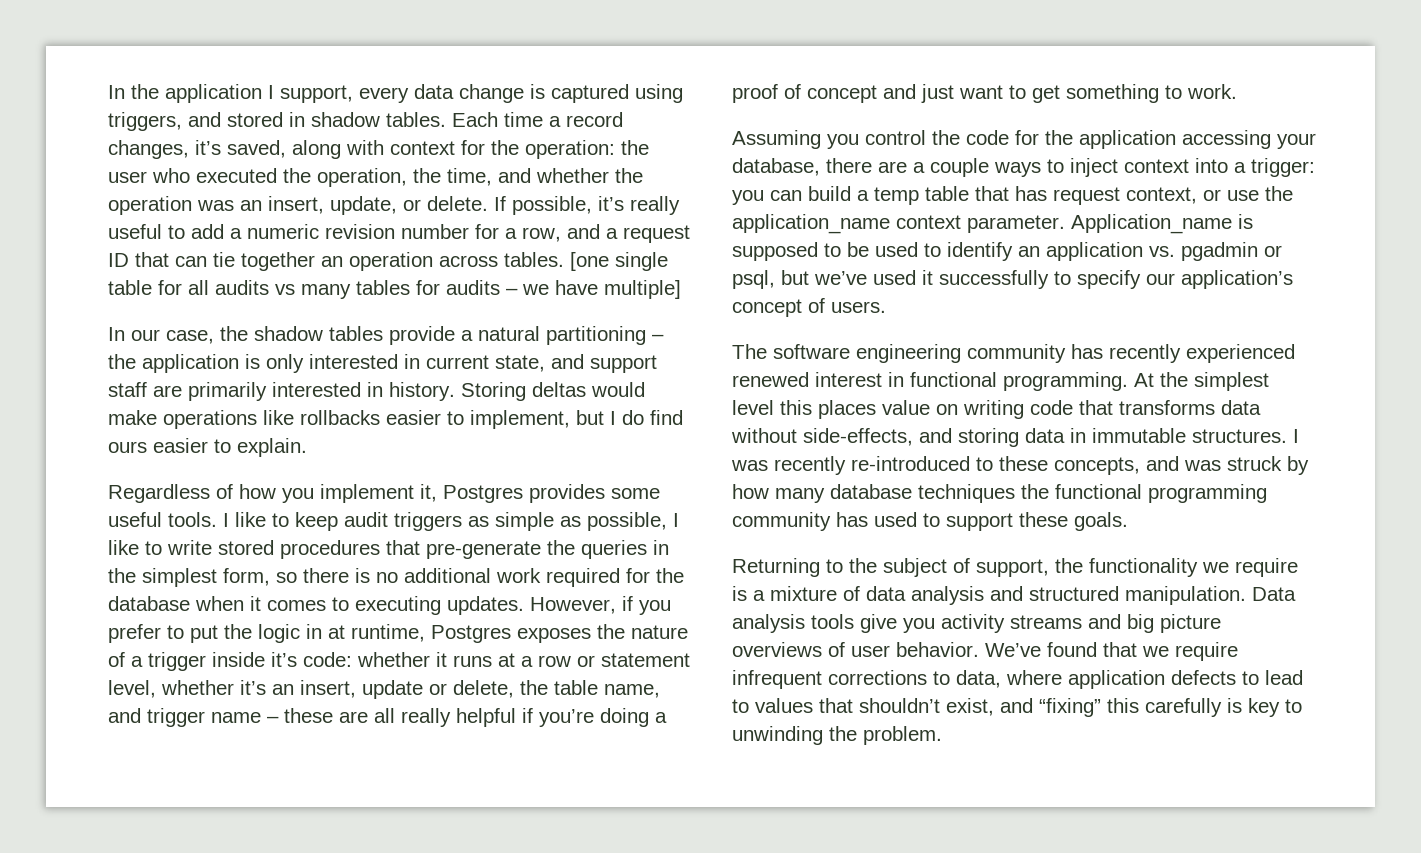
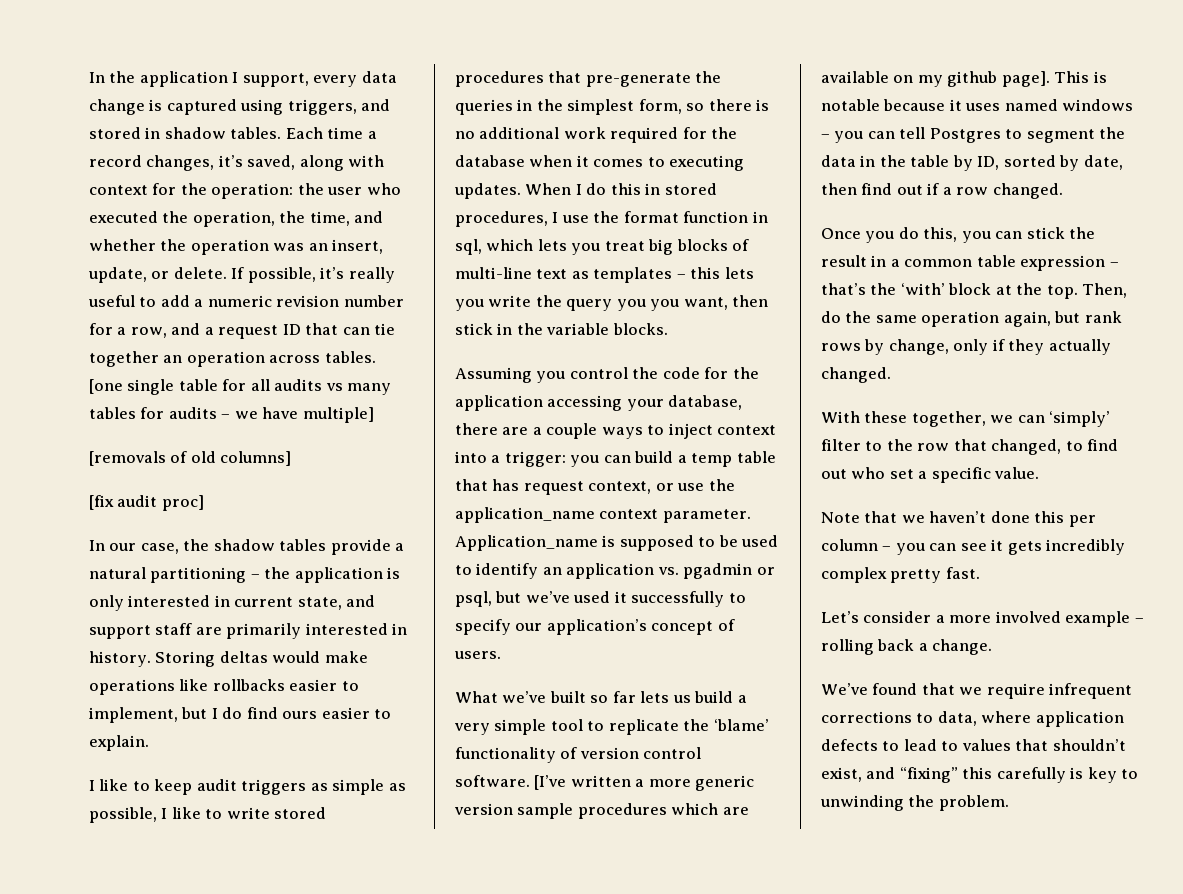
+ [removals of old columns]
+ [fix audit proc]
- Regardless of how you implement it, Postgres provides some useful tools.
- However, if you prefer to put the logic in at runtime, Postgres exposes the nature of a trigger inside it’s code: whether it runs at a row or statement level, whether it’s an insert, update or delete, the table name, and trigger name – these are all really helpful if you’re doing a proof of concept and just want to get something to work.
+ When I do this in stored procedures, I use the format function in sql, which lets you treat big blocks of multi-line text as templates – this lets you write the query you you want, then stick in the variable blocks.
- The software engineering community has recently experienced renewed interest in functional programming. At the simplest level this places value on writing code that transforms data without side-effects, and storing data in immutable structures. I was recently re-introduced to these concepts, and was struck by how many database techniques the functional programming community has used to support these goals.
- Returning to the subject of support, the functionality we require is a mixture of data analysis and structured manipulation. Data analysis tools give you activity streams and big picture overviews of user behavior. We’ve found that we require infrequent corrections to data, where application defects to lead to values that shouldn’t exist, and “fixing” this carefully is key to unwinding the problem.
+ What we’ve built so far lets us build a very simple tool to replicate the ‘blame’ functionality of version control software. [I’ve written a more generic version sample procedures which are available on my github page]. This is notable because it uses named windows – you can tell Postgres to segment the data in the table by ID, sorted by date, then find out if a row changed.
+ Once you do this, you can stick the result in a common table expression – that’s the ‘with’ block at the top. Then, do the same operation again, but rank rows by change, only if they actually changed.
+ With these together, we can ‘simply’ filter to the row that changed, to find out who set a specific value.
+ Note that we haven’t done this per column – you can see it gets incredibly complex pretty fast.
+ Let’s consider a more involved example – rolling back a change.
+ We’ve found that we require infrequent corrections to data, where application defects to lead to values that shouldn’t exist, and “fixing” this carefully is key to unwinding the problem.

